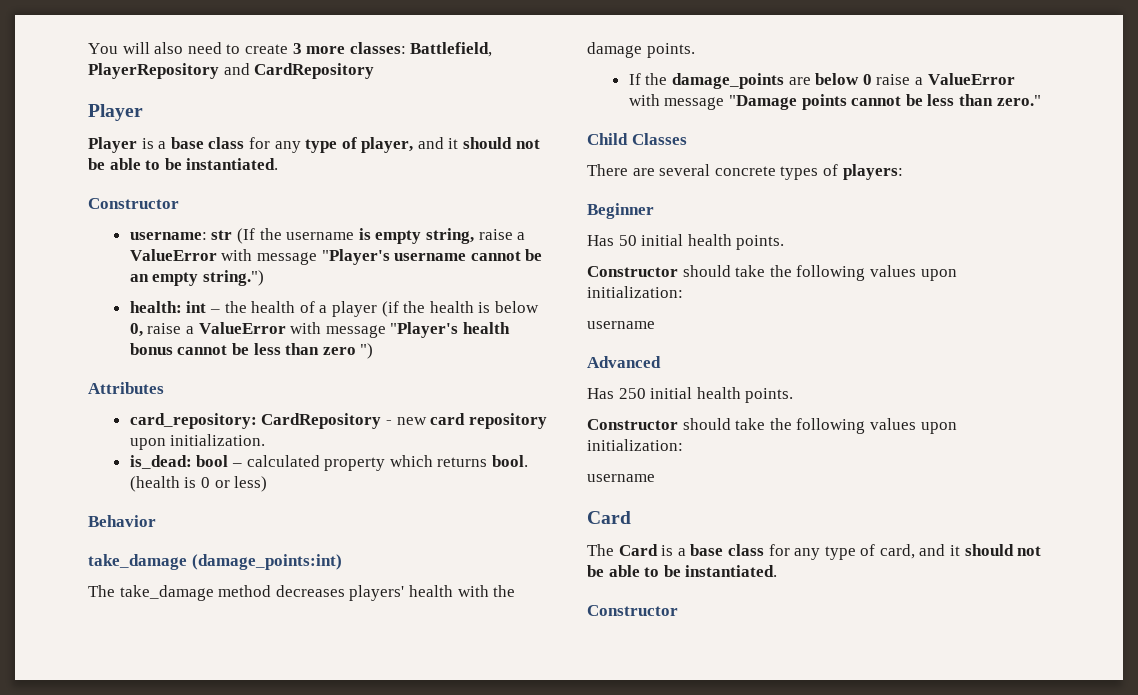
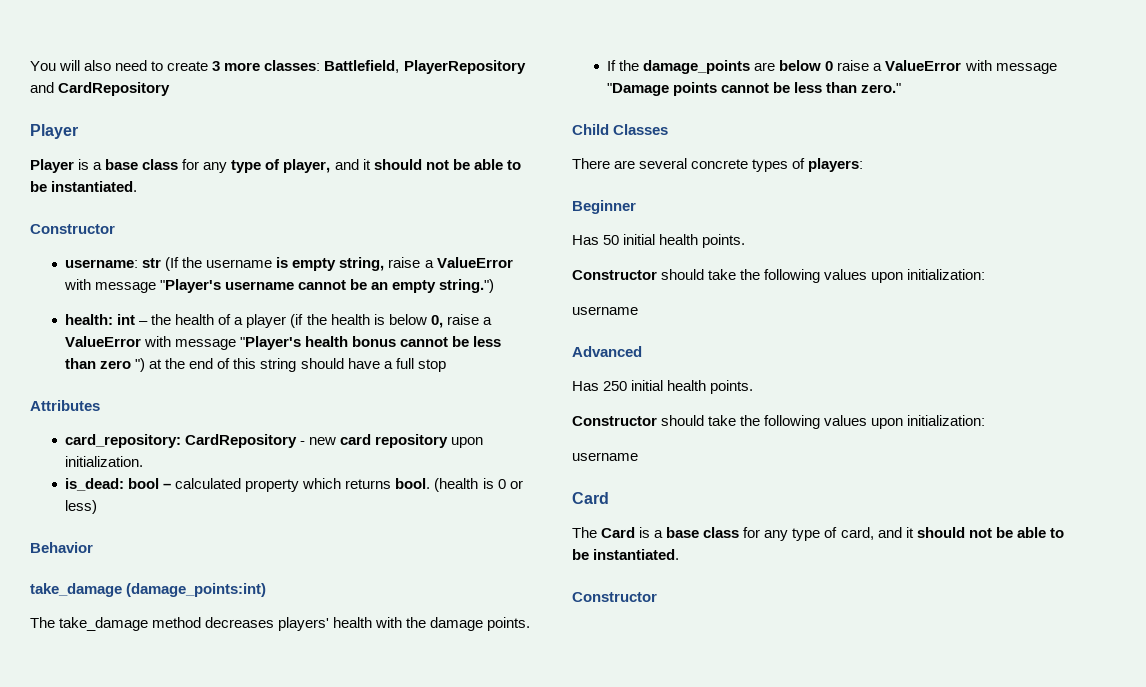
- health: int – the health of а player (if the health is below 0, raise a ValueError with message "Player's health bonus cannot be less than zero ")
+ health: int – the health of а player (if the health is below 0, raise a ValueError with message "Player's health bonus cannot be less than zero ") at the end of this string should have a full stop

